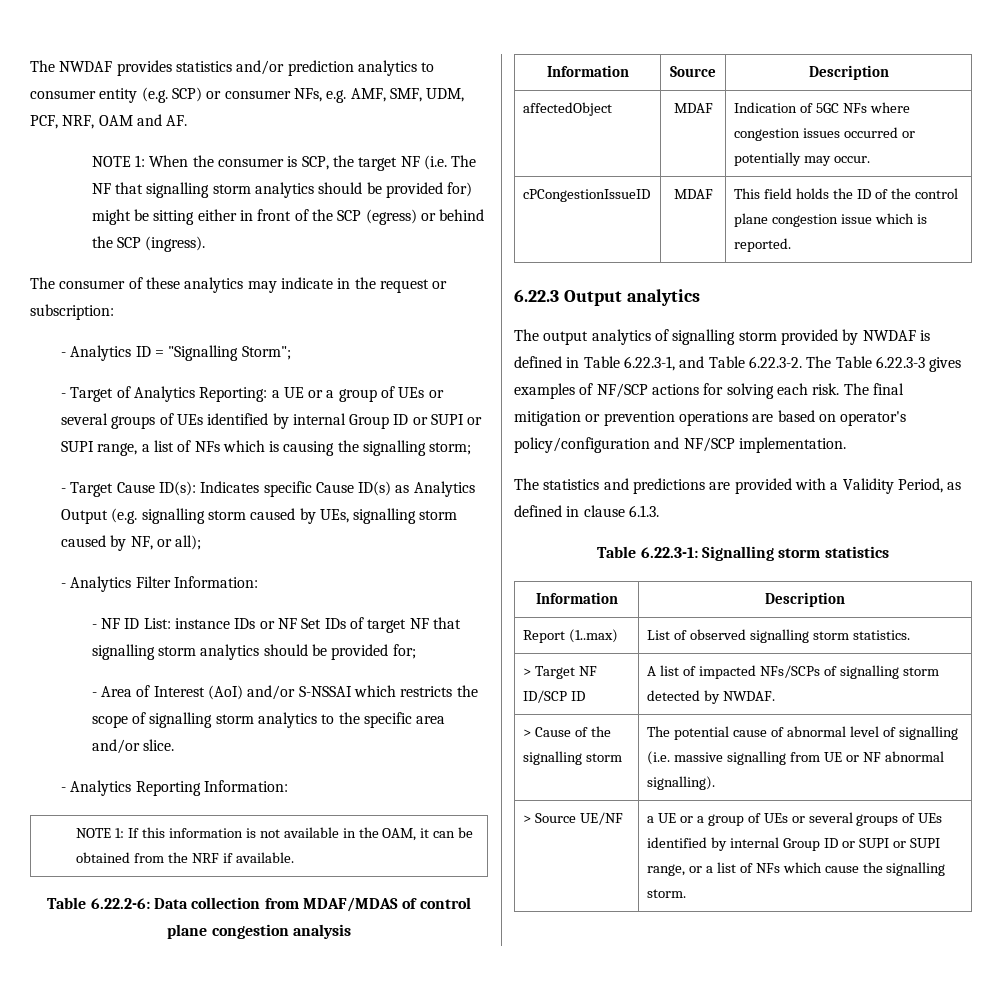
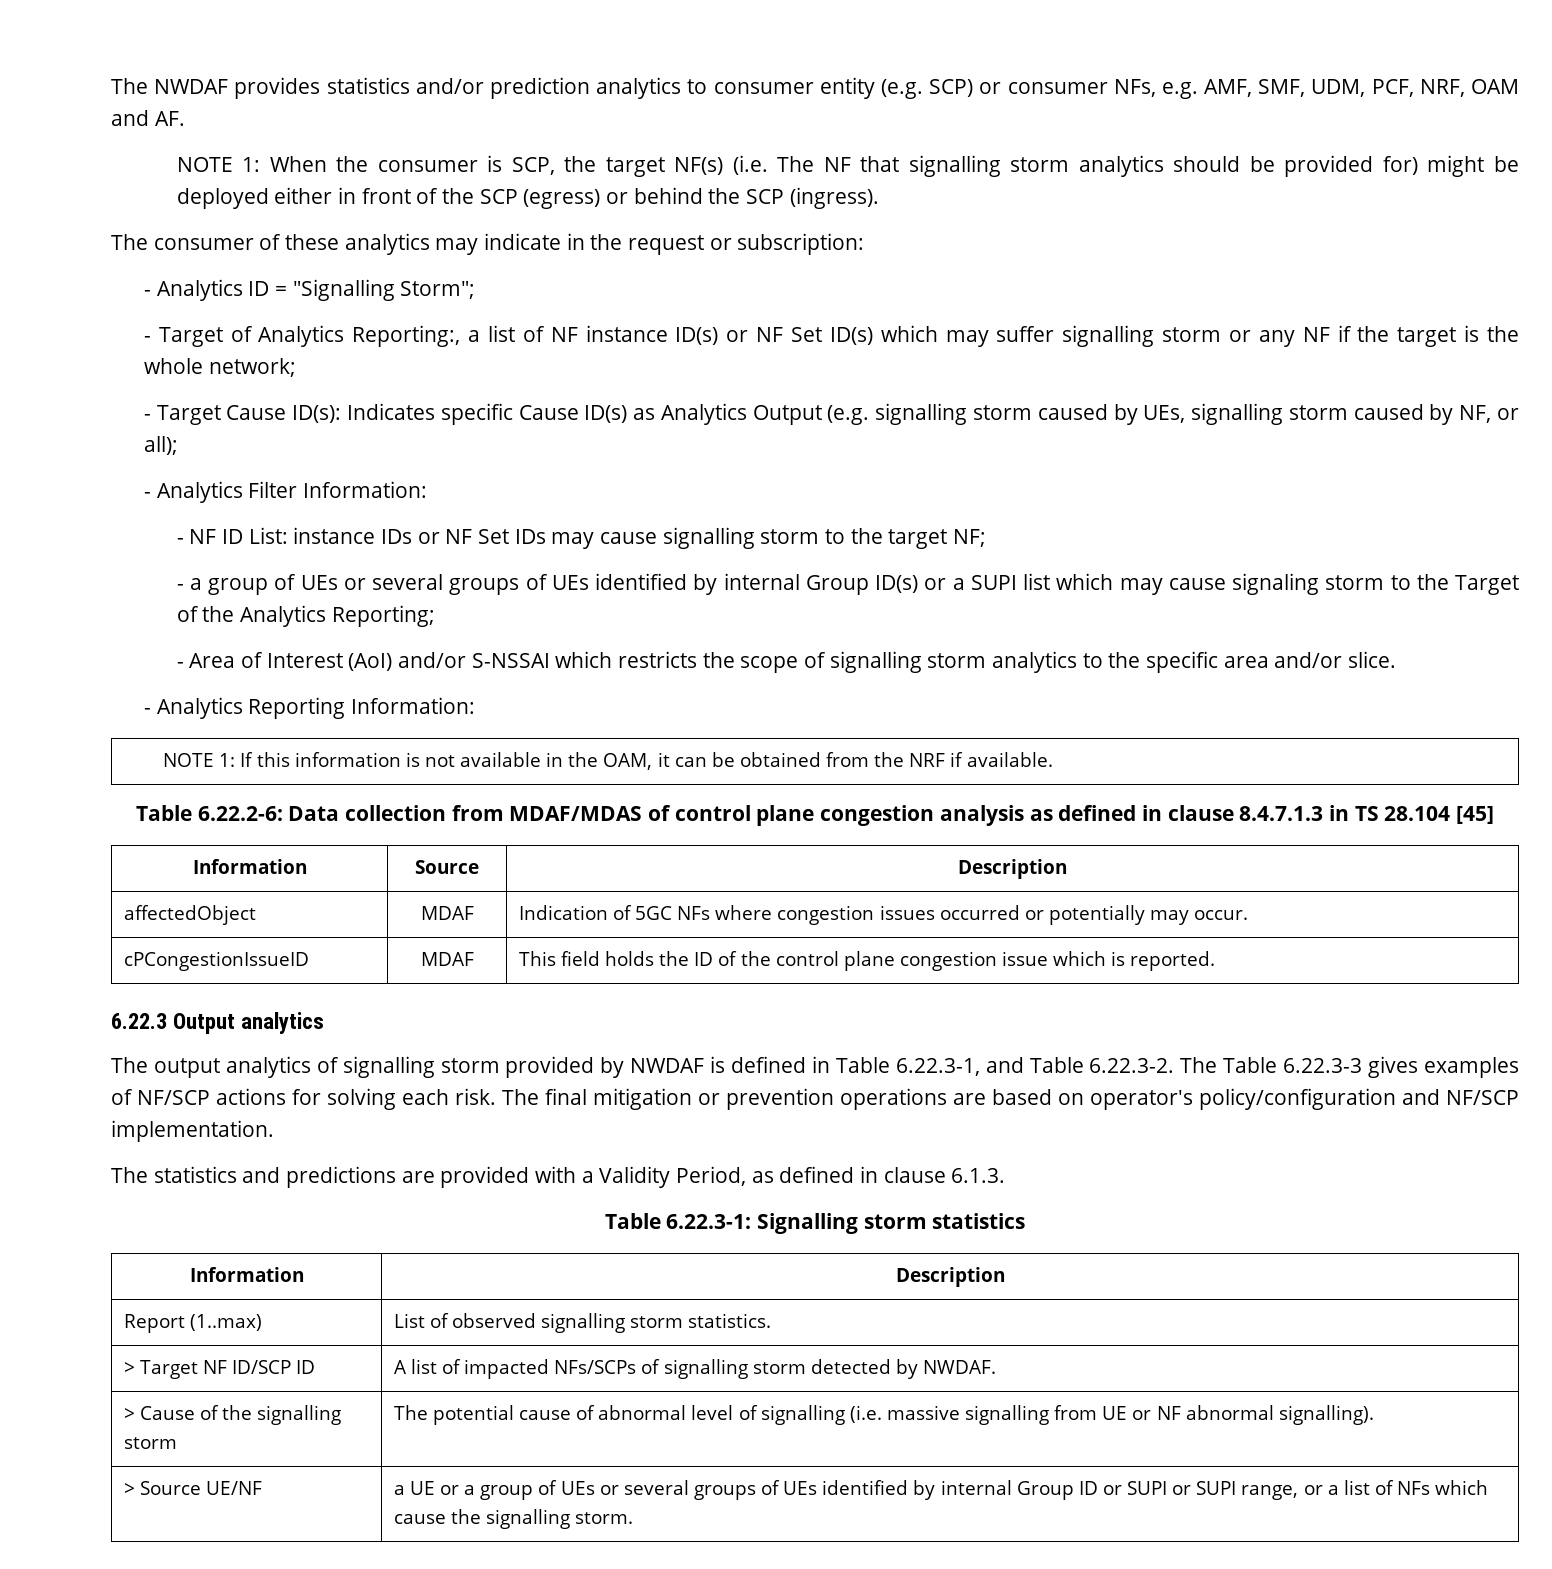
- NOTE 1: When the consumer is SCP, the target NF (i.e. The NF that signalling storm analytics should be provided for) might be sitting either in front of the SCP (egress) or behind the SCP (ingress).
+ NOTE 1: When the consumer is SCP, the target NF(s) (i.e. The NF that signalling storm analytics should be provided for) might be deployed either in front of the SCP (egress) or behind the SCP (ingress).
- - Target of Analytics Reporting: a UE or a group of UEs or several groups of UEs identified by internal Group ID or SUPI or SUPI range, a list of NFs which is causing the signalling storm;
+ - Target of Analytics Reporting:, a list of NF instance ID(s) or NF Set ID(s) which may suffer signalling storm or any NF if the target is the whole network;
- - NF ID List: instance IDs or NF Set IDs of target NF that signalling storm analytics should be provided for;
+ - NF ID List: instance IDs or NF Set IDs may cause signalling storm to the target NF;
+ - a group of UEs or several groups of UEs identified by internal Group ID(s) or a SUPI list which may cause signaling storm to the Target of the Analytics Reporting;
- Table 6.22.2-6: Data collection from MDAF/MDAS of control plane congestion analysis
+ Table 6.22.2-6: Data collection from MDAF/MDAS of control plane congestion analysis as defined in clause 8.4.7.1.3 in TS 28.104 [45]

